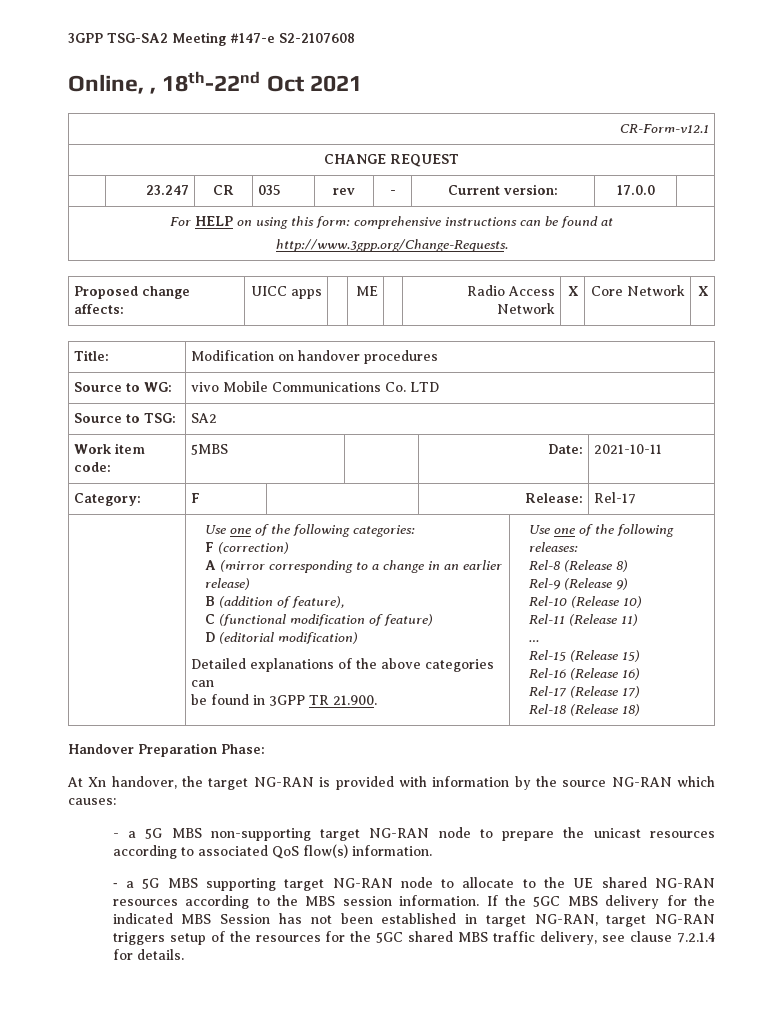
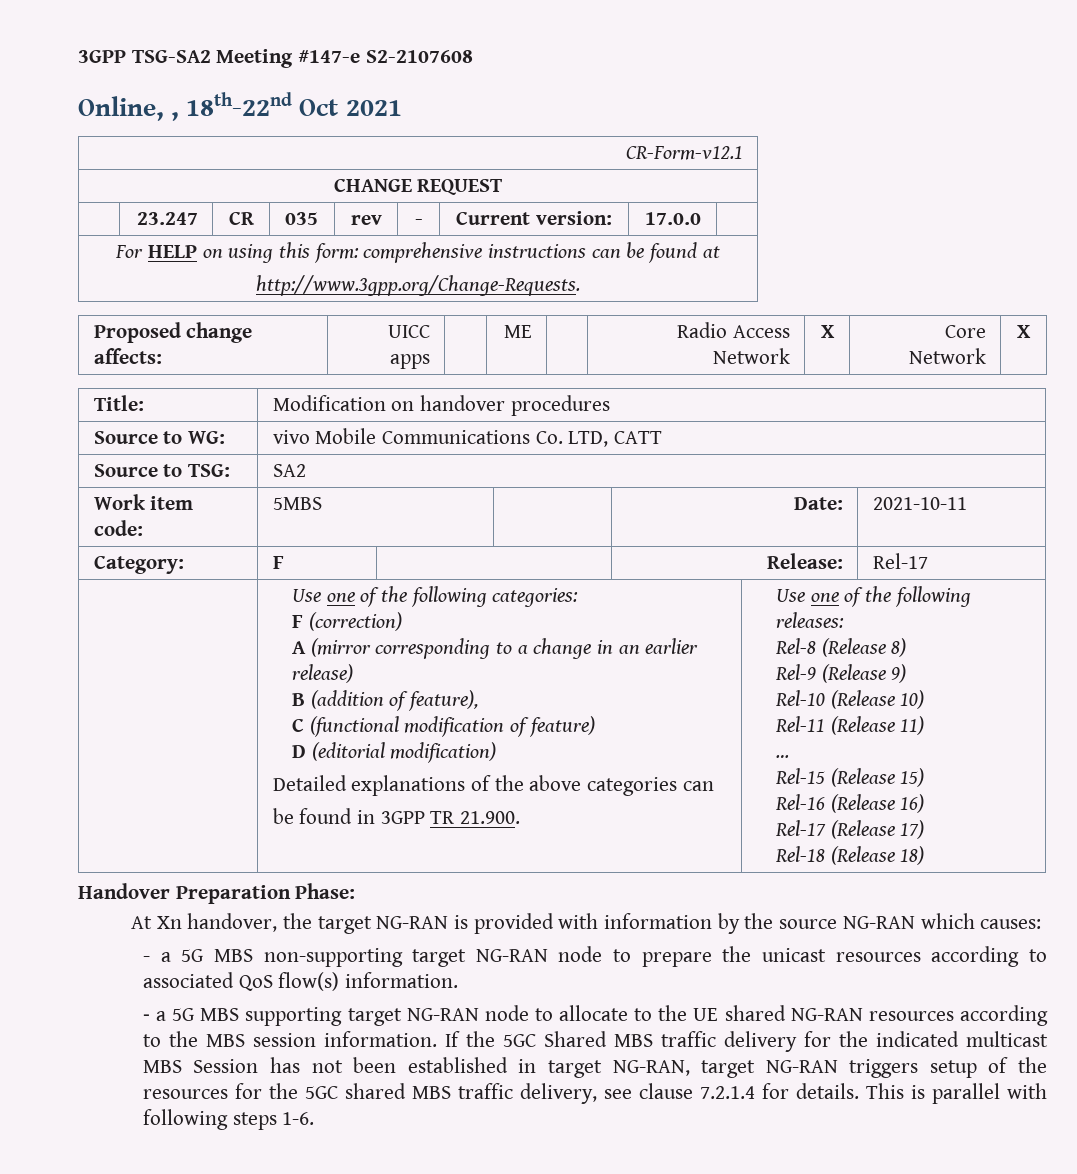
- Source to WG: | vivo Mobile Communications Co. LTD
+ Source to WG: | vivo Mobile Communications Co. LTD, CATT
- If the 5GC MBS delivery for the indicated MBS Session has not been established in target NG-RAN, target NG-RAN triggers setup of the resources for the 5GC shared MBS traffic delivery, see clause 7.2.1.4 for details.
+ If the 5GC Shared MBS traffic delivery for the indicated multicast MBS Session has not been established in target NG-RAN, target NG-RAN triggers setup of the resources for the 5GC shared MBS traffic delivery, see clause 7.2.1.4 for details.
+ This is parallel with following steps 1-6.

